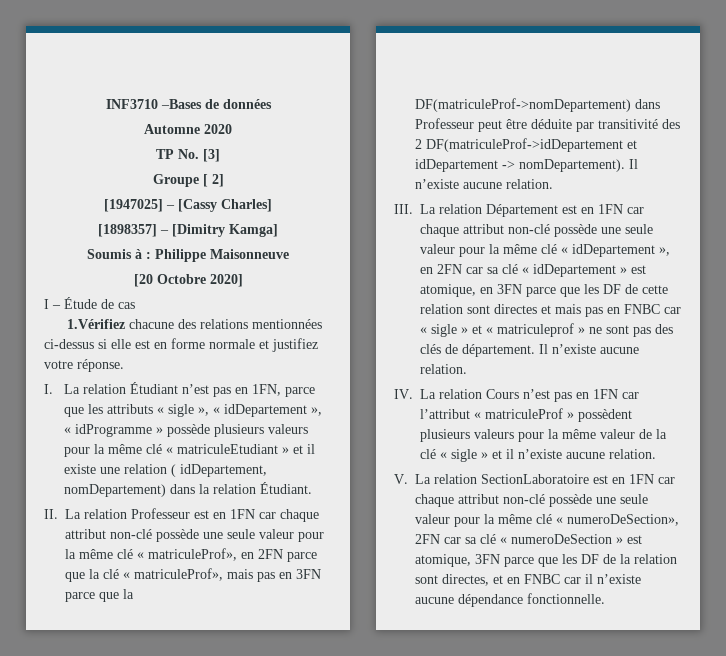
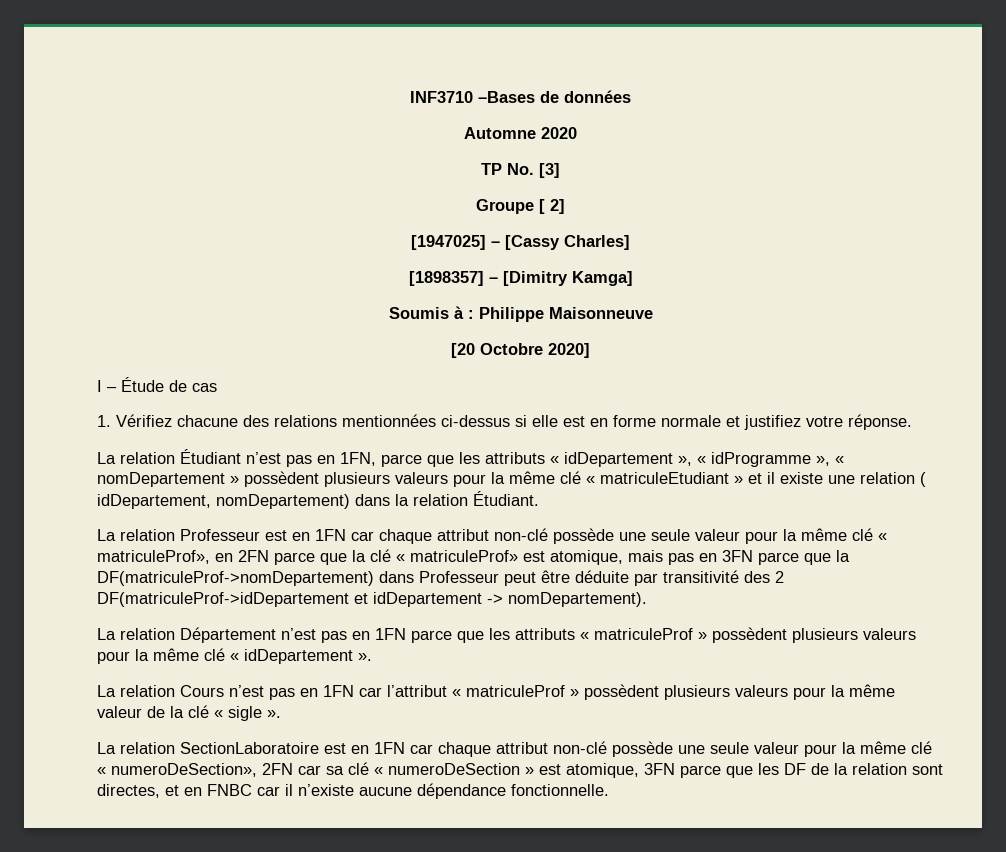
- 1.Vérifiez chacune des relations mentionnées ci-dessus si elle est en forme normale et justifiez votre réponse.
+ 1. Vérifiez chacune des relations mentionnées ci-dessus si elle est en forme normale et justifiez votre réponse.
- I. La relation Étudiant n’est pas en 1FN, parce que les attributs « sigle », « idDepartement », « idProgramme » possède plusieurs valeurs pour la même clé « matriculeEtudiant » et il existe une relation ( idDepartement, nomDepartement) dans la relation Étudiant.
+ La relation Étudiant n’est pas en 1FN, parce que les attributs « idDepartement », « idProgramme », « nomDepartement » possèdent plusieurs valeurs pour la même clé « matriculeEtudiant » et il existe une relation ( idDepartement, nomDepartement) dans la relation Étudiant.
- II. La relation Professeur est en 1FN car chaque attribut non-clé possède une seule valeur pour la même clé « matriculeProf», en 2FN parce que la clé « matriculeProf», mais pas en 3FN parce que la DF(matriculeProf->nomDepartement) dans Professeur peut être déduite par transitivité des 2 DF(matriculeProf->idDepartement et idDepartement -> nomDepartement). Il n’existe aucune relation.
- III. La relation Département est en 1FN car chaque attribut non-clé possède une seule valeur pour la même clé « idDepartement », en 2FN car sa clé « idDepartement » est atomique, en 3FN parce que les DF de cette relation sont directes et mais pas en FNBC car « sigle » et « matriculeprof » ne sont pas des clés de département. Il n’existe aucune relation.
- IV. La relation Cours n’est pas en 1FN car l’attribut « matriculeProf » possèdent plusieurs valeurs pour la même valeur de la clé « sigle » et il n’existe aucune relation.
- V. La relation SectionLaboratoire est en 1FN car chaque attribut non-clé possède une seule valeur pour la même clé « numeroDeSection», 2FN car sa clé « numeroDeSection » est atomique, 3FN parce que les DF de la relation sont directes, et en FNBC car il n’existe aucune dépendance fonctionnelle.
+ La relation Professeur est en 1FN car chaque attribut non-clé possède une seule valeur pour la même clé « matriculeProf», en 2FN parce que la clé « matriculeProf» est atomique, mais pas en 3FN parce que la DF(matriculeProf->nomDepartement) dans Professeur peut être déduite par transitivité des 2 DF(matriculeProf->idDepartement et idDepartement -> nomDepartement).
+ La relation Département n’est pas en 1FN parce que les attributs « matriculeProf » possèdent plusieurs valeurs pour la même clé « idDepartement ».
+ La relation Cours n’est pas en 1FN car l’attribut « matriculeProf » possèdent plusieurs valeurs pour la même valeur de la clé « sigle ».
+ La relation SectionLaboratoire est en 1FN car chaque attribut non-clé possède une seule valeur pour la même clé « numeroDeSection», 2FN car sa clé « numeroDeSection » est atomique, 3FN parce que les DF de la relation sont directes, et en FNBC car il n’existe aucune dépendance fonctionnelle.

